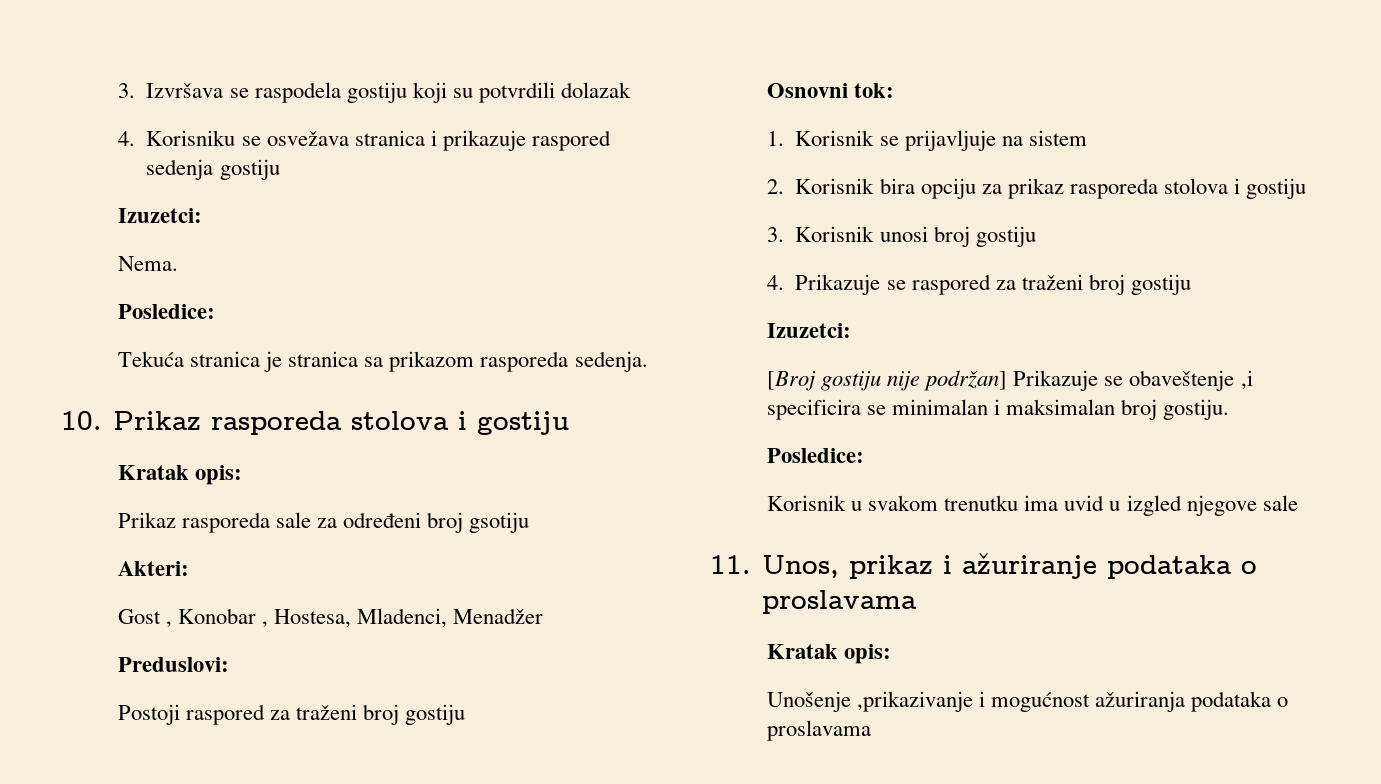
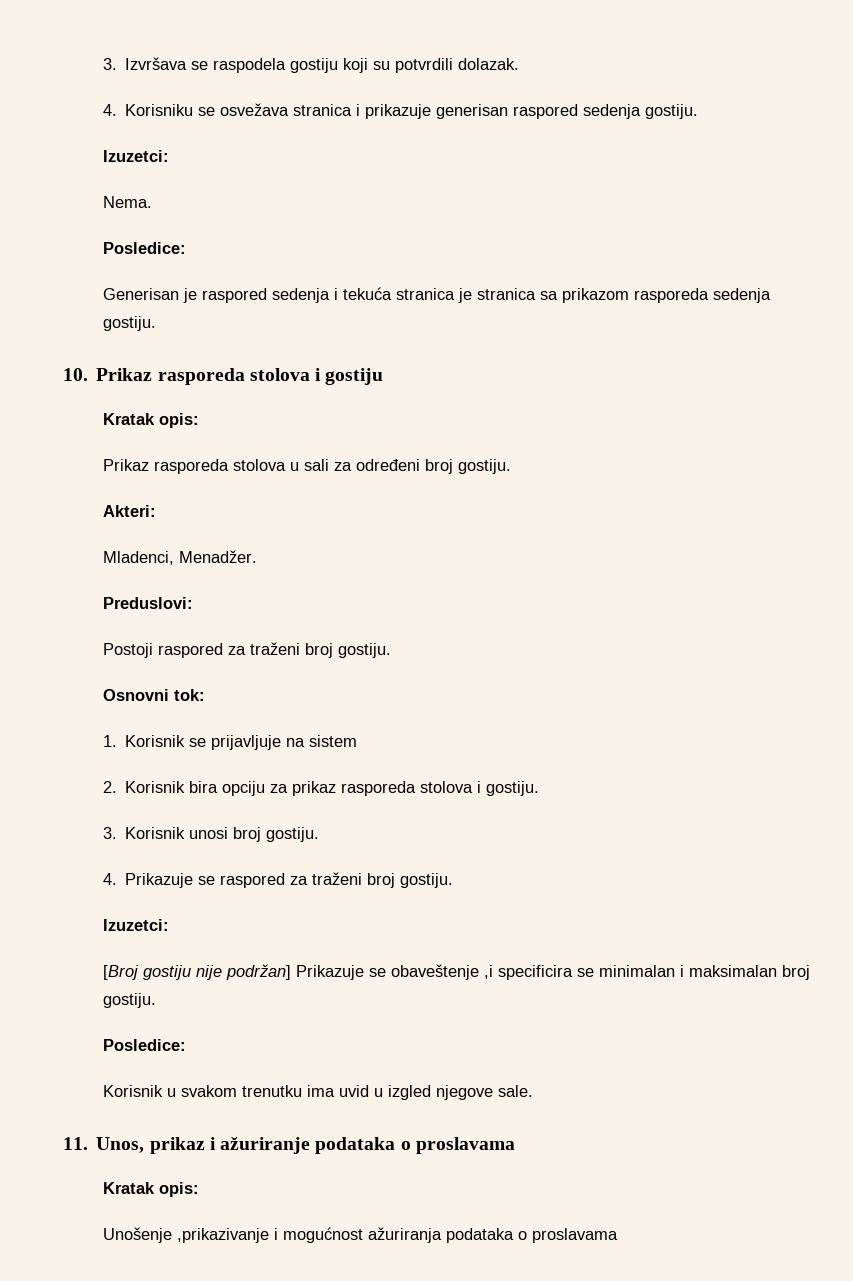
- 3. Izvršava se raspodela gostiju koji su potvrdili dolazak
+ 3. Izvršava se raspodela gostiju koji su potvrdili dolazak.
- 4. Korisniku se osvežava stranica i prikazuje raspored sedenja gostiju
+ 4. Korisniku se osvežava stranica i prikazuje generisan raspored sedenja gostiju.
- Tekuća stranica je stranica sa prikazom rasporeda sedenja.
+ Generisan je raspored sedenja i tekuća stranica je stranica sa prikazom rasporeda sedenja gostiju.
- Prikaz rasporeda sale za određeni broj gsotiju
+ Prikaz rasporeda stolova u sali za određeni broj gostiju.
- Gost , Konobar , Hostesa, Mladenci, Menadžer
+ Mladenci, Menadžer.
- Postoji raspored za traženi broj gostiju
+ Postoji raspored za traženi broj gostiju.
- 2. Korisnik bira opciju za prikaz rasporeda stolova i gostiju
+ 2. Korisnik bira opciju za prikaz rasporeda stolova i gostiju.
- 3. Korisnik unosi broj gostiju
+ 3. Korisnik unosi broj gostiju.
- 4. Prikazuje se raspored za traženi broj gostiju
+ 4. Prikazuje se raspored za traženi broj gostiju.
- Korisnik u svakom trenutku ima uvid u izgled njegove sale
+ Korisnik u svakom trenutku ima uvid u izgled njegove sale.

